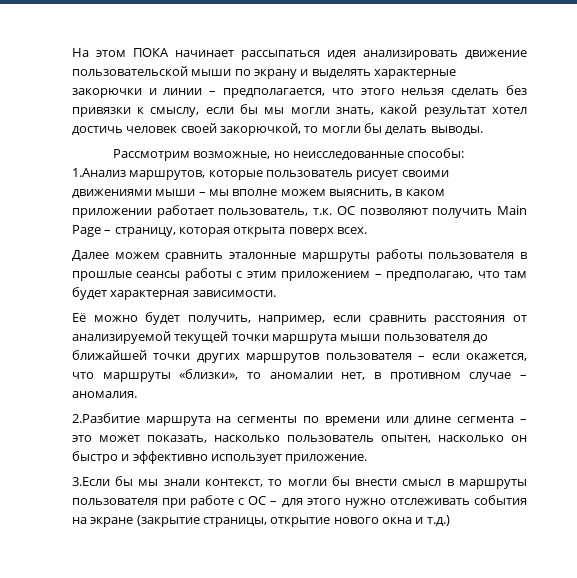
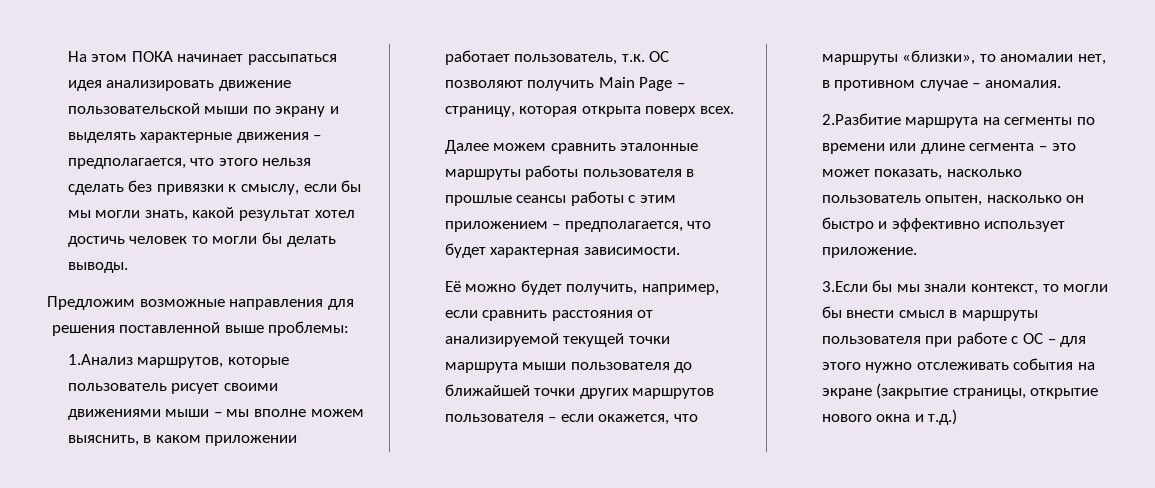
- На этом ПОКА начинает рассыпаться идея анализировать движение пользовательской мыши по экрану и выделять характерные закорючки и линии – предполагается, что этого нельзя сделать без привязки к смыслу, если бы мы могли знать, какой результат хотел достичь человек своей закорючкой, то могли бы делать выводы.
+ На этом ПОКА начинает рассыпаться идея анализировать движение пользовательской мыши по экрану и выделять характерные движения – предполагается, что этого нельзя сделать без привязки к смыслу, если бы мы могли знать, какой результат хотел достичь человек то могли бы делать выводы.
- Рассмотрим возможные, но неисследованные способы:
+ Предложим возможные направления для решения поставленной выше проблемы:
- Далее можем сравнить эталонные маршруты работы пользователя в прошлые сеансы работы с этим приложением – предполагаю, что там будет характерная зависимости.
+ Далее можем сравнить эталонные маршруты работы пользователя в прошлые сеансы работы с этим приложением – предполагается, что будет характерная зависимости.

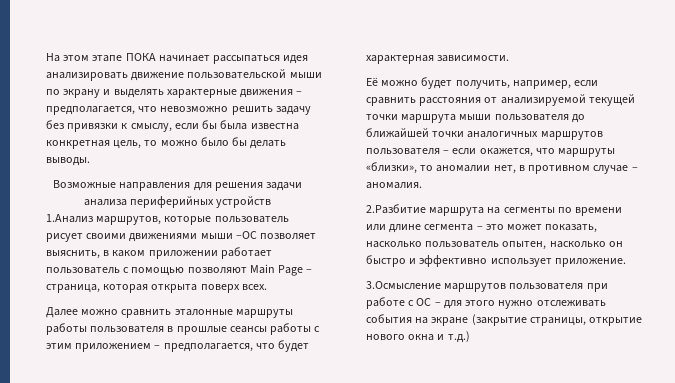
- На этом ПОКА начинает рассыпаться идея анализировать движение пользовательской мыши по экрану и выделять характерные движения – предполагается, что этого нельзя сделать без привязки к смыслу, если бы мы могли знать, какой результат хотел достичь человек то могли бы делать выводы.
+ На этом этапе ПОКА начинает рассыпаться идея анализировать движение пользовательской мыши по экрану и выделять характерные движения – предполагается, что невозможно решить задачу без привязки к смыслу, если бы была известна конкретная цель, то можно было бы делать выводы.
- Предложим возможные направления для решения поставленной выше проблемы:
+ Возможные направления для решения задачи анализа периферийных устройств
- 1.Анализ маршрутов, которые пользователь рисует своими движениями мыши – мы вполне можем выяснить, в каком приложении работает пользователь, т.к. ОС позволяют получить Main Page – страницу, которая открыта поверх всех.
+ 1.Анализ маршрутов, которые пользователь рисует своими движениями мыши –ОС позволяет выяснить, в каком приложении работает пользователь с помощью позволяют Main Page – страница, которая открыта поверх всех.
- Далее можем сравнить эталонные маршруты работы пользователя в прошлые сеансы работы с этим приложением – предполагается, что будет характерная зависимости.
+ Далее можно сравнить эталонные маршруты работы пользователя в прошлые сеансы работы с этим приложением – предполагается, что будет характерная зависимости.
- Её можно будет получить, например, если сравнить расстояния от анализируемой текущей точки маршрута мыши пользователя до ближайшей точки других маршрутов пользователя – если окажется, что маршруты «близки», то аномалии нет, в противном случае – аномалия.
+ Её можно будет получить, например, если сравнить расстояния от анализируемой текущей точки маршрута мыши пользователя до ближайшей точки аналогичных маршрутов пользователя – если окажется, что маршруты «близки», то аномалии нет, в противном случае – аномалия.
- 3.Если бы мы знали контекст, то могли бы внести смысл в маршруты пользователя при работе с ОС – для этого нужно отслеживать события на экране (закрытие страницы, открытие нового окна и т.д.)
+ 3.Осмысление маршрутов пользователя при работе с ОС – для этого нужно отслеживать события на экране (закрытие страницы, открытие нового окна и т.д.)

